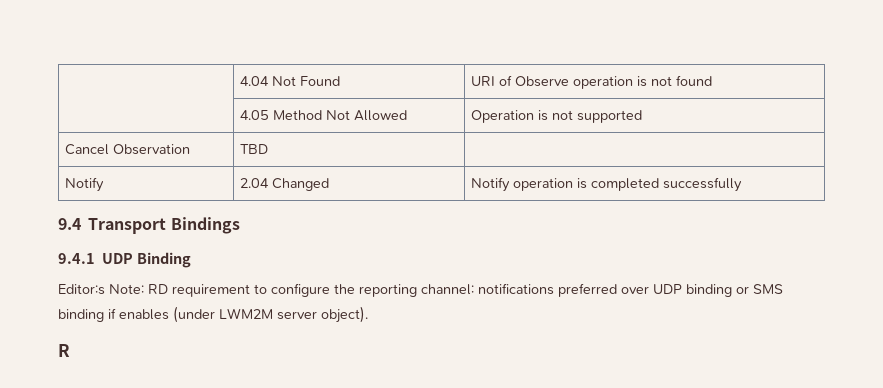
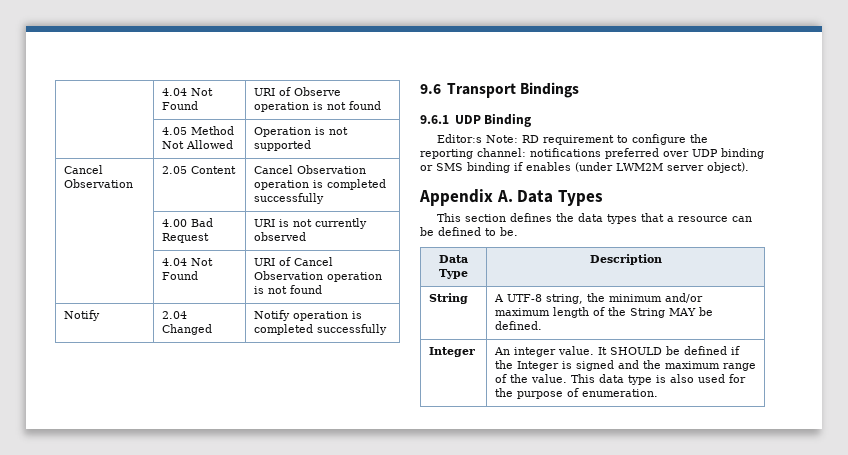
- Cancel Observation | TBD |
+ Cancel Observation | 2.05 Content | Cancel Observation operation is completed successfully
+ | 4.00 Bad Request | URI is not currently observed
+ | 4.04 Not Found | URI of Cancel Observation operation is not found
- 9.4 Transport Bindings
+ 9.6 Transport Bindings
- 9.4.1 UDP Binding
+ 9.6.1 UDP Binding
- R
+ Appendix A. Data Types
+ This section defines the data types that a resource can be defined to be.
+ Data Type | Description
+ String | A UTF-8 string, the minimum and/or maximum length of the String MAY be defined.
+ Integer | An integer value. It SHOULD be defined if the Integer is signed and the maximum range of the value. This data type is also used for the purpose of enumeration.

